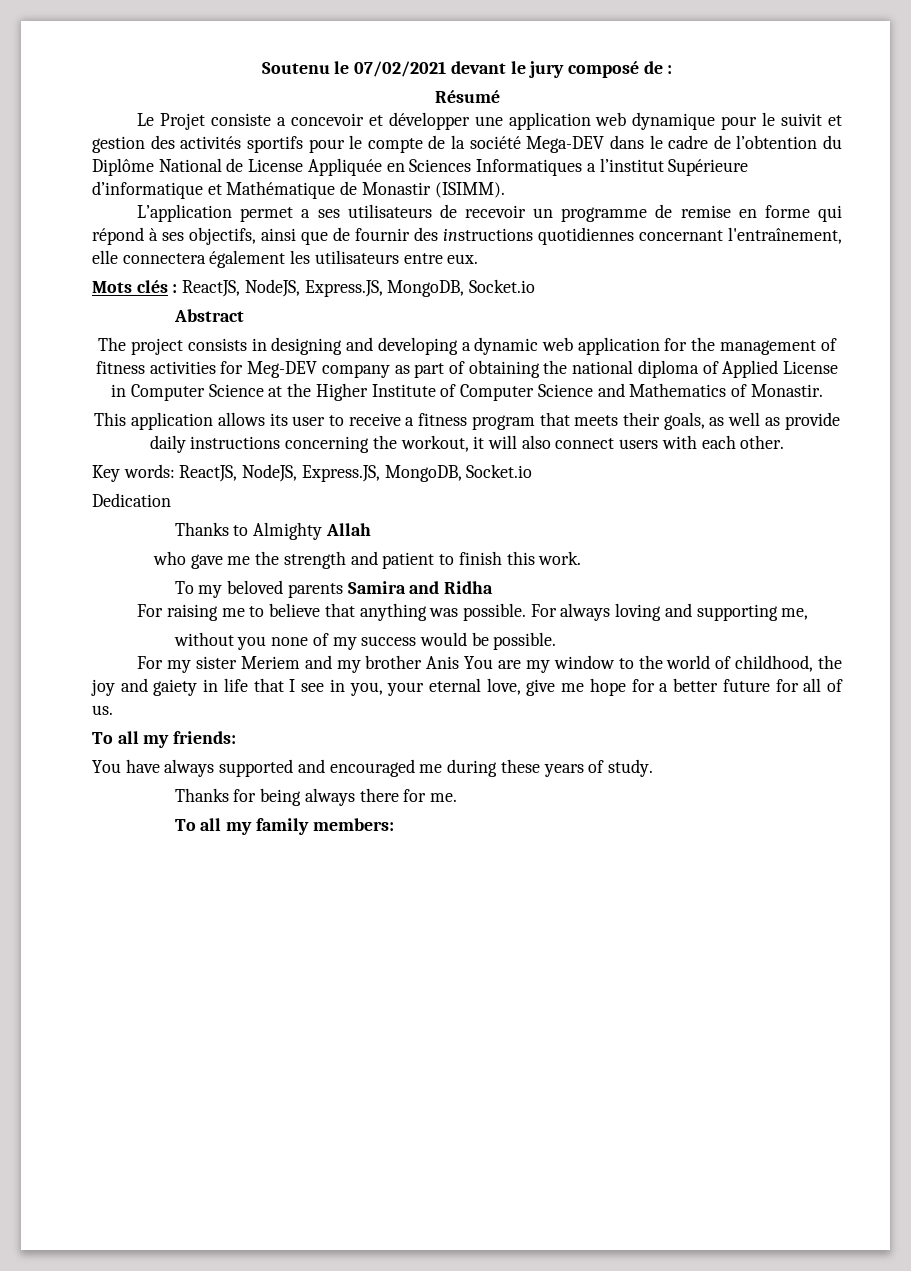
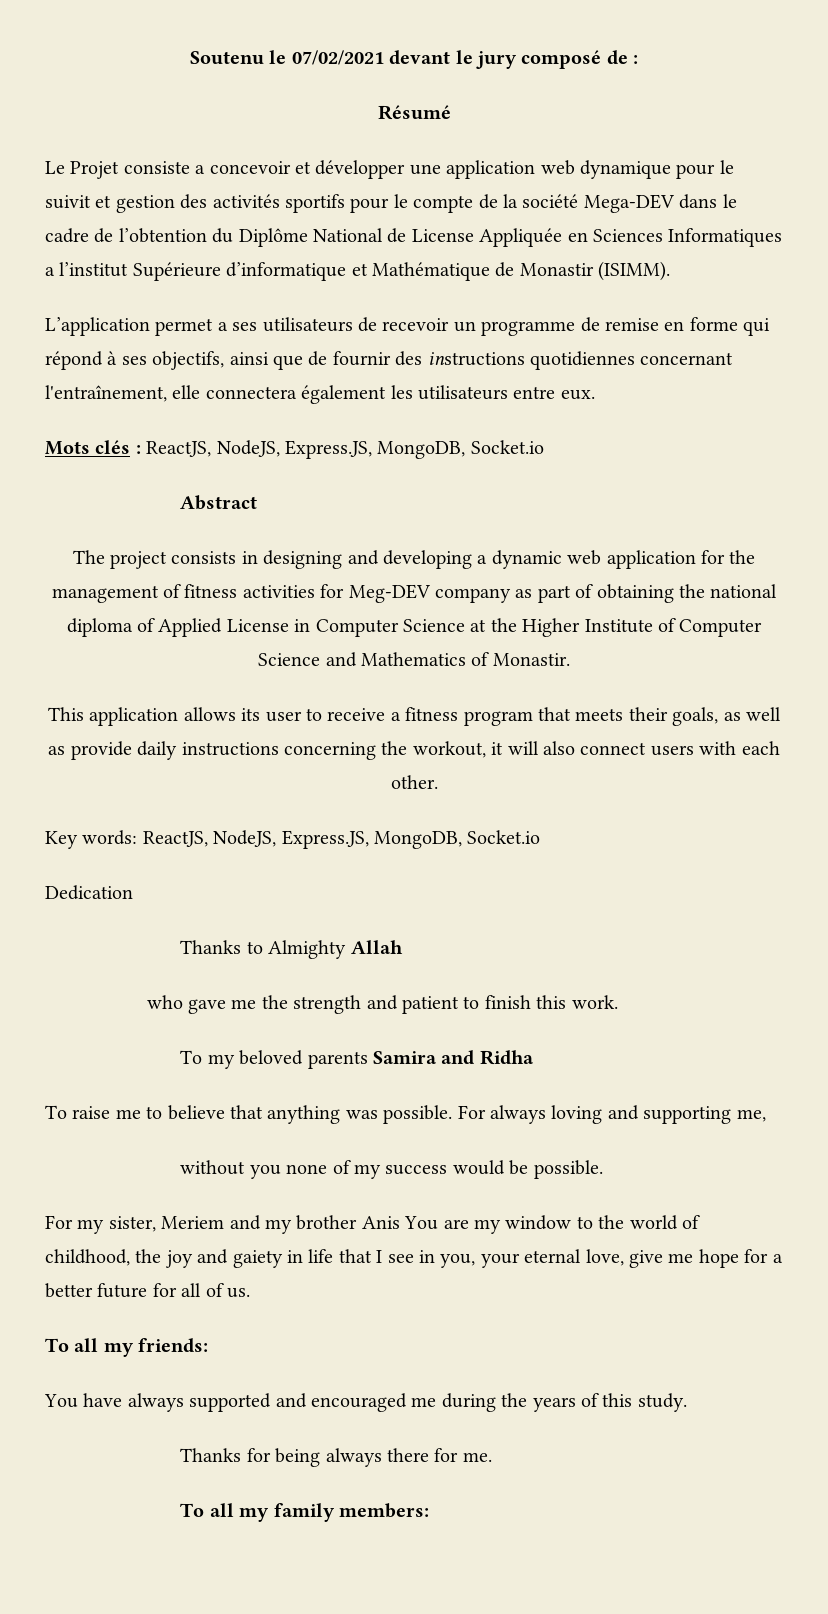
- For raising me to believe that anything was possible.
+ To raise me to believe that anything was possible.
- For my sister Meriem and my brother Anis You are my window to the world of childhood, the joy and gaiety in life that I see in you, your eternal love, give me hope for a better future for all of us.
+ For my sister, Meriem and my brother Anis You are my window to the world of childhood, the joy and gaiety in life that I see in you, your eternal love, give me hope for a better future for all of us.
- You have always supported and encouraged me during these years of study.
+ You have always supported and encouraged me during the years of this study.

